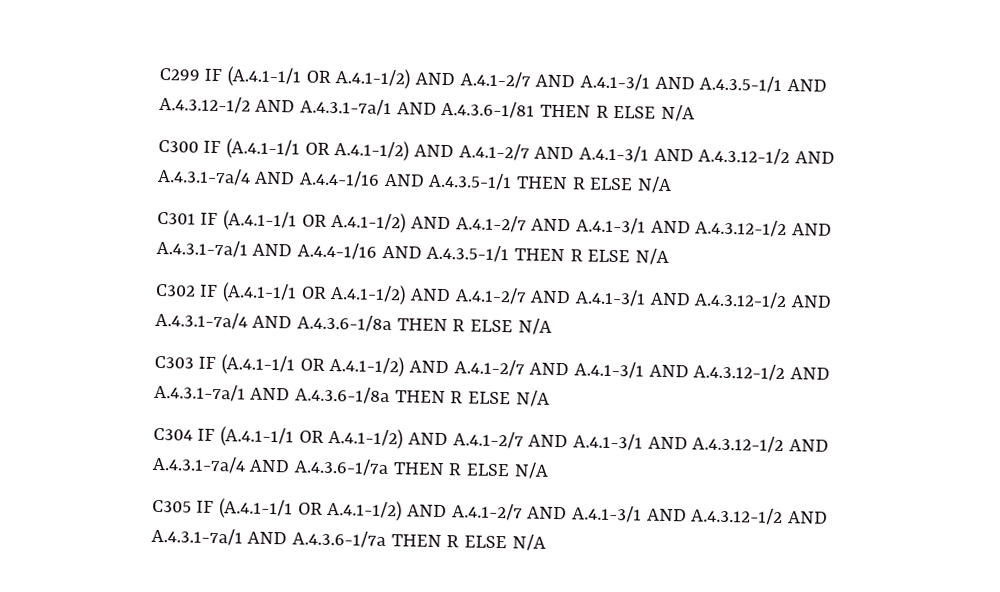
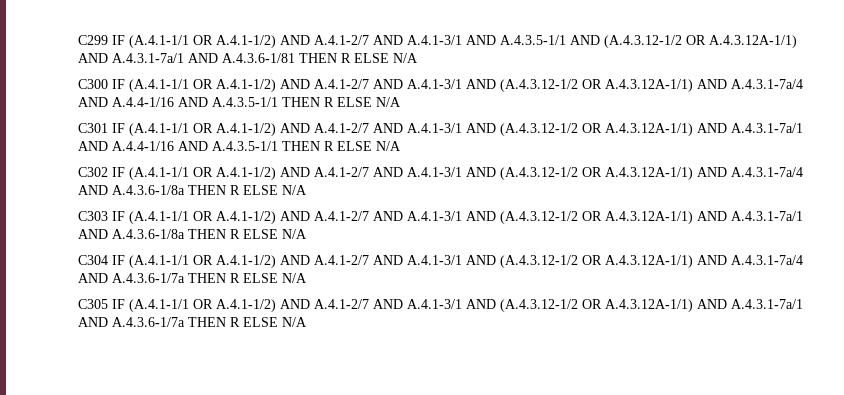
- C299 IF (A.4.1-1/1 OR A.4.1-1/2) AND A.4.1-2/7 AND A.4.1-3/1 AND A.4.3.5-1/1 AND A.4.3.12-1/2 AND A.4.3.1-7a/1 AND A.4.3.6-1/81 THEN R ELSE N/A
+ C299 IF (A.4.1-1/1 OR A.4.1-1/2) AND A.4.1-2/7 AND A.4.1-3/1 AND A.4.3.5-1/1 AND (A.4.3.12-1/2 OR A.4.3.12A-1/1) AND A.4.3.1-7a/1 AND A.4.3.6-1/81 THEN R ELSE N/A
- C300 IF (A.4.1-1/1 OR A.4.1-1/2) AND A.4.1-2/7 AND A.4.1-3/1 AND A.4.3.12-1/2 AND A.4.3.1-7a/4 AND A.4.4-1/16 AND A.4.3.5-1/1 THEN R ELSE N/A
+ C300 IF (A.4.1-1/1 OR A.4.1-1/2) AND A.4.1-2/7 AND A.4.1-3/1 AND (A.4.3.12-1/2 OR A.4.3.12A-1/1) AND A.4.3.1-7a/4 AND A.4.4-1/16 AND A.4.3.5-1/1 THEN R ELSE N/A
- C301 IF (A.4.1-1/1 OR A.4.1-1/2) AND A.4.1-2/7 AND A.4.1-3/1 AND A.4.3.12-1/2 AND A.4.3.1-7a/1 AND A.4.4-1/16 AND A.4.3.5-1/1 THEN R ELSE N/A
+ C301 IF (A.4.1-1/1 OR A.4.1-1/2) AND A.4.1-2/7 AND A.4.1-3/1 AND (A.4.3.12-1/2 OR A.4.3.12A-1/1) AND A.4.3.1-7a/1 AND A.4.4-1/16 AND A.4.3.5-1/1 THEN R ELSE N/A
- C302 IF (A.4.1-1/1 OR A.4.1-1/2) AND A.4.1-2/7 AND A.4.1-3/1 AND A.4.3.12-1/2 AND A.4.3.1-7a/4 AND A.4.3.6-1/8a THEN R ELSE N/A
+ C302 IF (A.4.1-1/1 OR A.4.1-1/2) AND A.4.1-2/7 AND A.4.1-3/1 AND (A.4.3.12-1/2 OR A.4.3.12A-1/1) AND A.4.3.1-7a/4 AND A.4.3.6-1/8a THEN R ELSE N/A
- C303 IF (A.4.1-1/1 OR A.4.1-1/2) AND A.4.1-2/7 AND A.4.1-3/1 AND A.4.3.12-1/2 AND A.4.3.1-7a/1 AND A.4.3.6-1/8a THEN R ELSE N/A
+ C303 IF (A.4.1-1/1 OR A.4.1-1/2) AND A.4.1-2/7 AND A.4.1-3/1 AND (A.4.3.12-1/2 OR A.4.3.12A-1/1) AND A.4.3.1-7a/1 AND A.4.3.6-1/8a THEN R ELSE N/A
- C304 IF (A.4.1-1/1 OR A.4.1-1/2) AND A.4.1-2/7 AND A.4.1-3/1 AND A.4.3.12-1/2 AND A.4.3.1-7a/4 AND A.4.3.6-1/7a THEN R ELSE N/A
+ C304 IF (A.4.1-1/1 OR A.4.1-1/2) AND A.4.1-2/7 AND A.4.1-3/1 AND (A.4.3.12-1/2 OR A.4.3.12A-1/1) AND A.4.3.1-7a/4 AND A.4.3.6-1/7a THEN R ELSE N/A
- C305 IF (A.4.1-1/1 OR A.4.1-1/2) AND A.4.1-2/7 AND A.4.1-3/1 AND A.4.3.12-1/2 AND A.4.3.1-7a/1 AND A.4.3.6-1/7a THEN R ELSE N/A
+ C305 IF (A.4.1-1/1 OR A.4.1-1/2) AND A.4.1-2/7 AND A.4.1-3/1 AND (A.4.3.12-1/2 OR A.4.3.12A-1/1) AND A.4.3.1-7a/1 AND A.4.3.6-1/7a THEN R ELSE N/A

